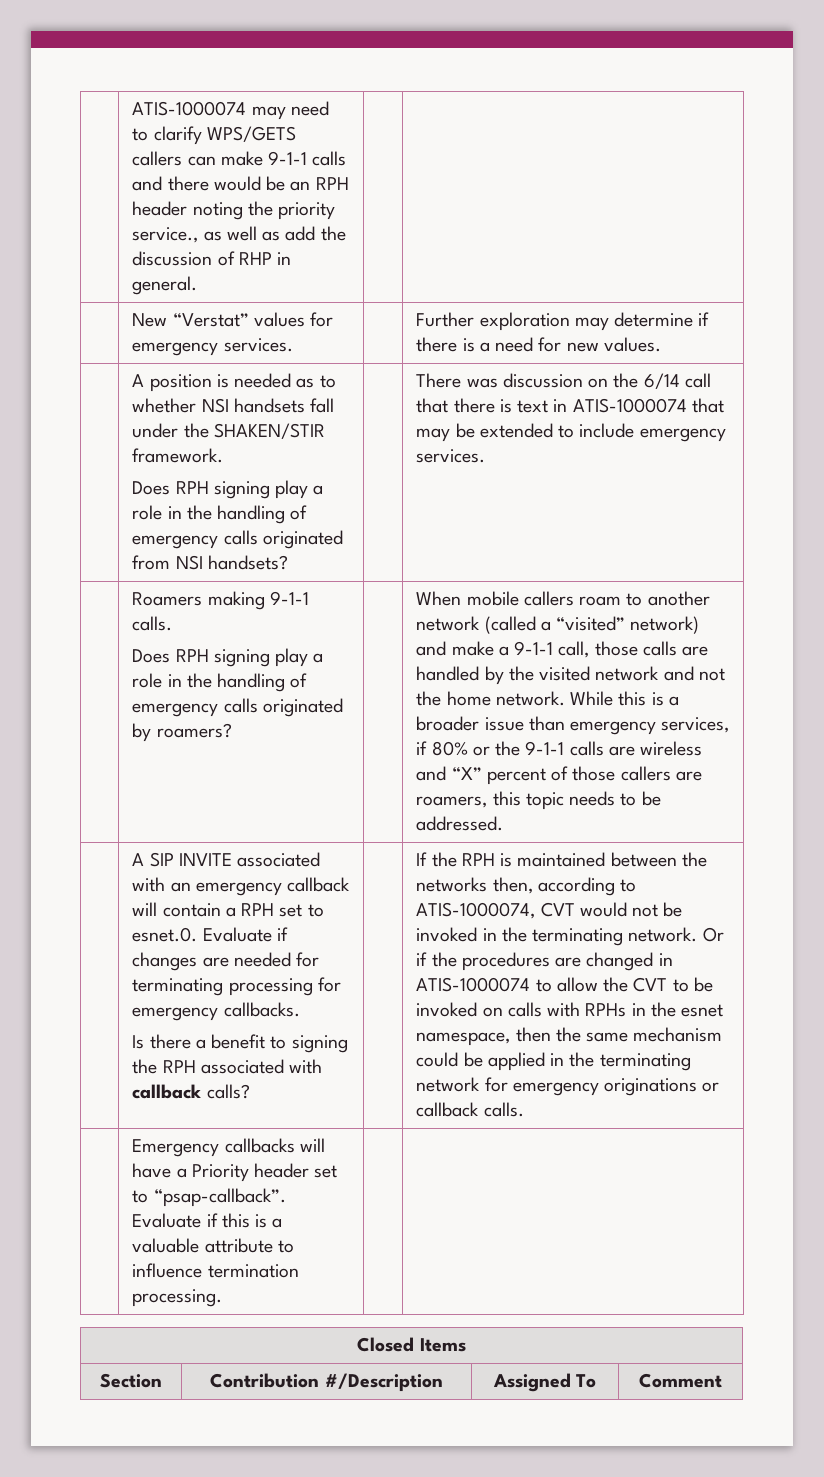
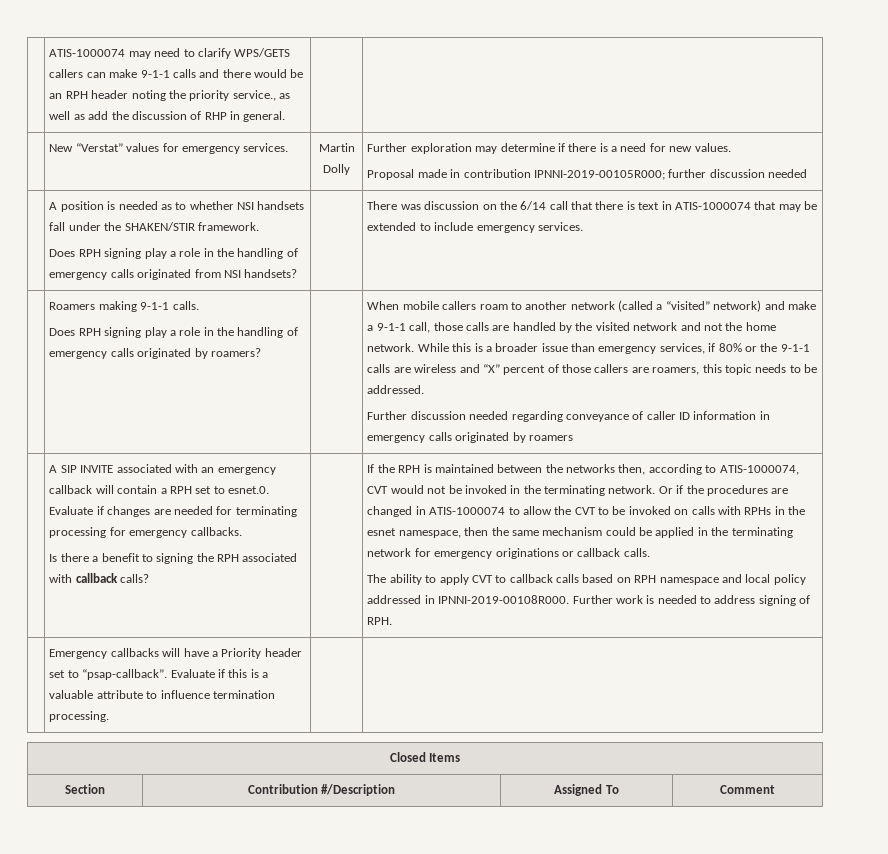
- | New “Verstat” values for emergency services. | | Further exploration may determine if there is a need for new values.
+ | New “Verstat” values for emergency services. | Martin Dolly | Further exploration may determine if there is a need for new values.
+ Proposal made in contribution IPNNI-2019-00105R000; further discussion needed
+ Further discussion needed regarding conveyance of caller ID information in emergency calls originated by roamers
+ The ability to apply CVT to callback calls based on RPH namespace and local policy addressed in IPNNI-2019-00108R000. Further work is needed to address signing of RPH.

